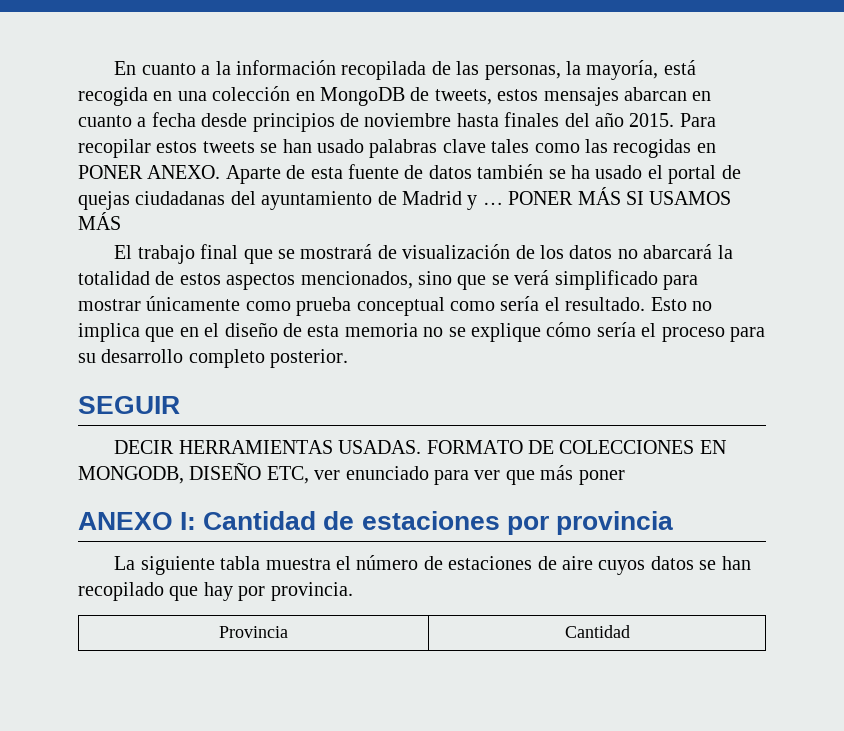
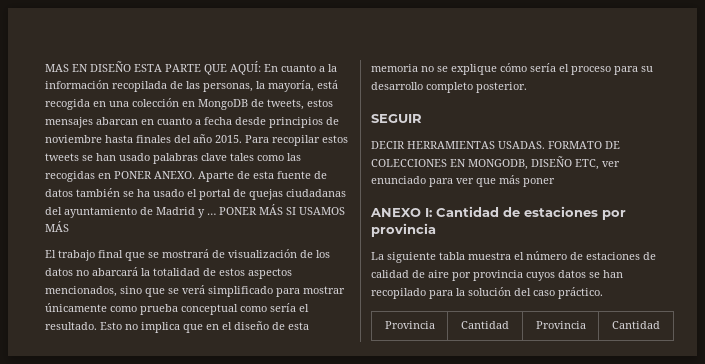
- En cuanto a la información recopilada de las personas, la mayoría, está recogida en una colección en MongoDB de tweets, estos mensajes abarcan en cuanto a fecha desde principios de noviembre hasta finales del año 2015.
+ MAS EN DISEÑO ESTA PARTE QUE AQUÍ: En cuanto a la información recopilada de las personas, la mayoría, está recogida en una colección en MongoDB de tweets, estos mensajes abarcan en cuanto a fecha desde principios de noviembre hasta finales del año 2015.
- La siguiente tabla muestra el número de estaciones de aire cuyos datos se han recopilado que hay por provincia.
- Provincia | Cantidad
+ La siguiente tabla muestra el número de estaciones de calidad de aire por provincia cuyos datos se han recopilado para la solución del caso práctico.
+ Provincia | Cantidad | Provincia | Cantidad

